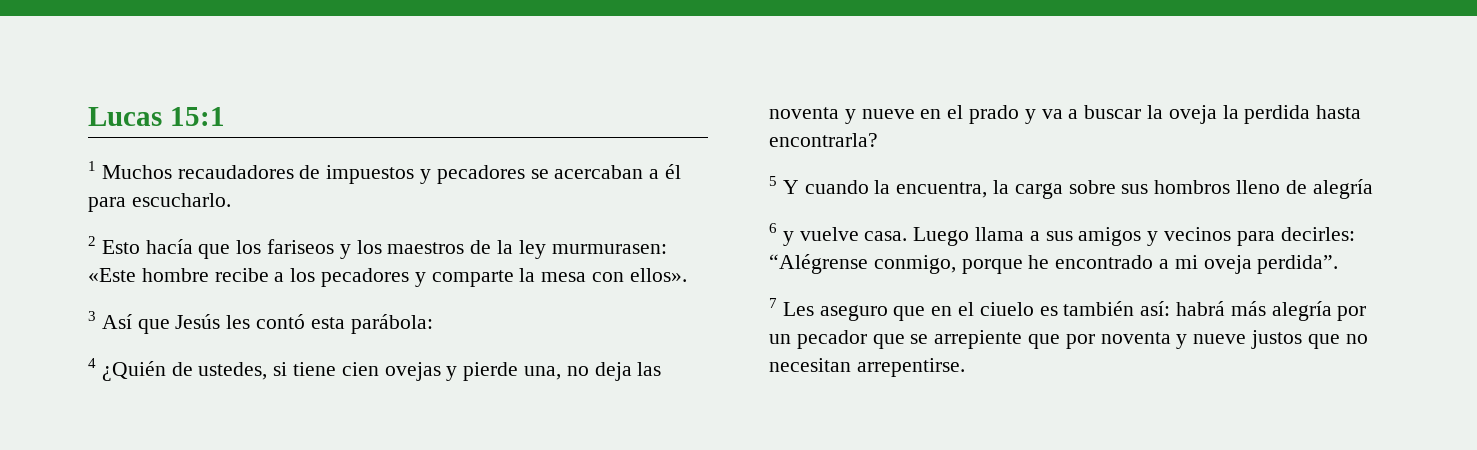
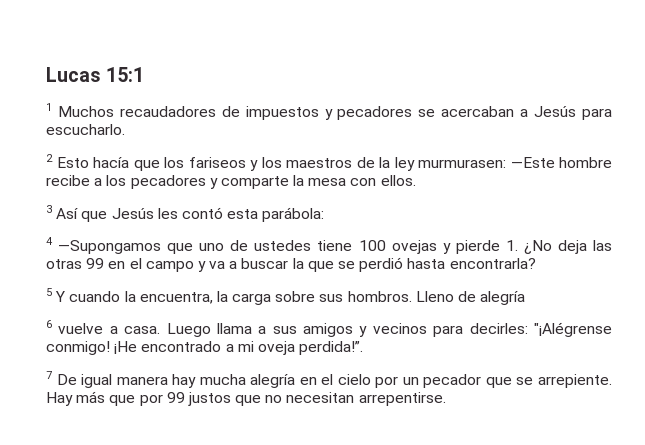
- 1 Muchos recaudadores de impuestos y pecadores se acercaban a él para escucharlo.
+ 1 Muchos recaudadores de impuestos y pecadores se acercaban a Jesús para escucharlo.
- 2 Esto hacía que los fariseos y los maestros de la ley murmurasen: «Este hombre recibe a los pecadores y comparte la mesa con ellos».
+ 2 Esto hacía que los fariseos y los maestros de la ley murmurasen: —Este hombre recibe a los pecadores y comparte la mesa con ellos.
- 4 ¿Quién de ustedes, si tiene cien ovejas y pierde una, no deja las noventa y nueve en el prado y va a buscar la oveja la perdida hasta encontrarla?
+ 4 —Supongamos que uno de ustedes tiene 100 ovejas y pierde 1. ¿No deja las otras 99 en el campo y va a buscar la que se perdió hasta encontrarla?
- 5 Y cuando la encuentra, la carga sobre sus hombros lleno de alegría
+ 5 Y cuando la encuentra, la carga sobre sus hombros. Lleno de alegría
- 6 y vuelve casa.
+ 6 vuelve a casa.
- Luego llama a sus amigos y vecinos para decirles: “Alégrense conmigo, porque he encontrado a mi oveja perdida”.
+ Luego llama a sus amigos y vecinos para decirles: "¡Alégrense conmigo! ¡He encontrado a mi oveja perdida!”.
- 7 Les aseguro que en el ciuelo es también así: habrá más alegría por un pecador que se arrepiente que por noventa y nueve justos que no necesitan arrepentirse.
+ 7 De igual manera hay mucha alegría en el cielo por un pecador que se arrepiente. Hay más que por 99 justos que no necesitan arrepentirse.

